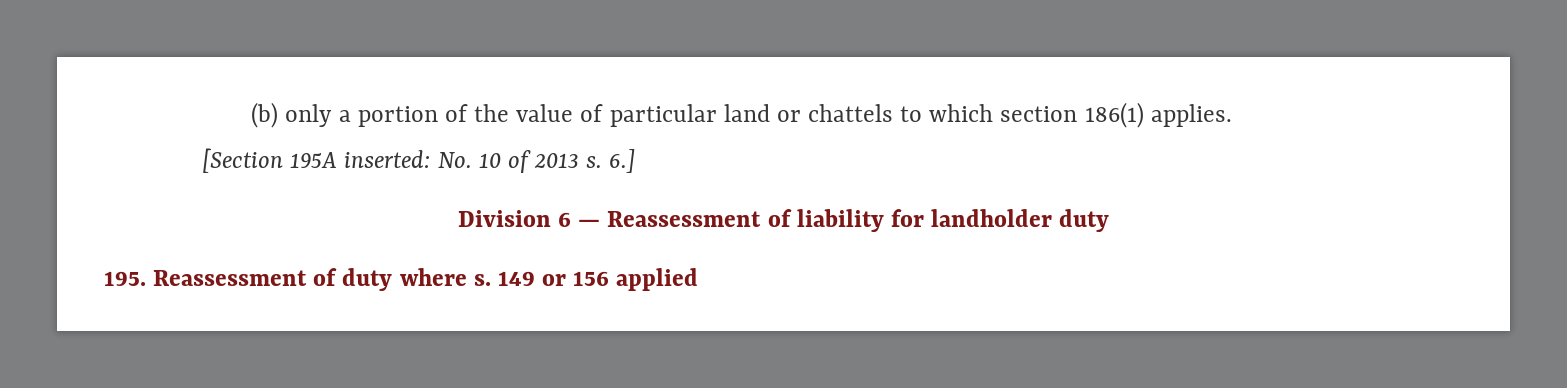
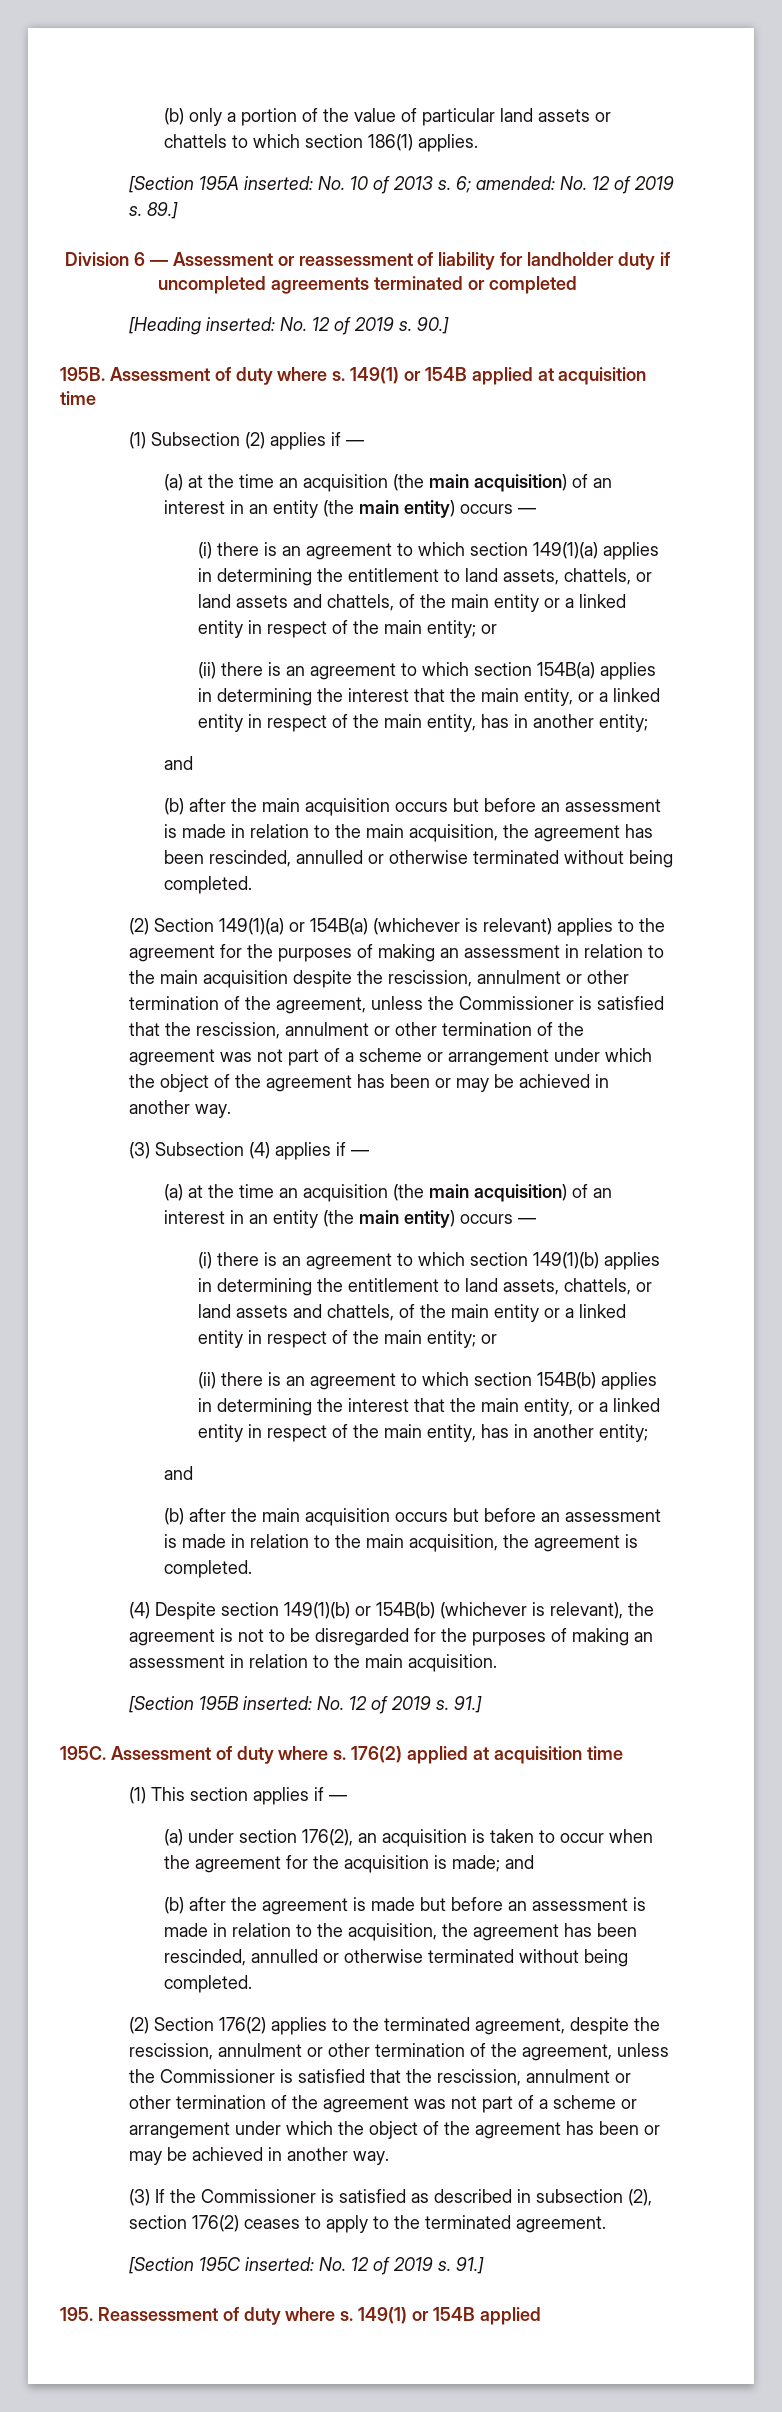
- (b) only a portion of the value of particular land or chattels to which section 186(1) applies.
+ (b) only a portion of the value of particular land assets or chattels to which section 186(1) applies.
- 6.]
+ 6; amended: No. 12 of 2019 s. 89.]
- Division 6 — Reassessment of liability for landholder duty
+ Division 6 — Assessment or reassessment of liability for landholder duty if uncompleted agreements terminated or completed
+ [Heading inserted: No. 12 of 2019 s. 90.]
+ 195B. Assessment of duty where s. 149(1) or 154B applied at acquisition time
+ (1) Subsection (2) applies if —
+ (a) at the time an acquisition (the main acquisition) of an interest in an entity (the main entity) occurs —
+ (i) there is an agreement to which section 149(1)(a) applies in determining the entitlement to land assets, chattels, or land assets and chattels, of the main entity or a linked entity in respect of the main entity; or
+ (ii) there is an agreement to which section 154B(a) applies in determining the interest that the main entity, or a linked entity in respect of the main entity, has in another entity;
+ and
+ (b) after the main acquisition occurs but before an assessment is made in relation to the main acquisition, the agreement has been rescinded, annulled or otherwise terminated without being completed.
+ (2) Section 149(1)(a) or 154B(a) (whichever is relevant) applies to the agreement for the purposes of making an assessment in relation to the main acquisition despite the rescission, annulment or other termination of the agreement, unless the Commissioner is satisfied that the rescission, annulment or other termination of the agreement was not part of a scheme or arrangement under which the object of the agreement has been or may be achieved in another way.
+ (3) Subsection (4) applies if —
+ (a) at the time an acquisition (the main acquisition) of an interest in an entity (the main entity) occurs —
+ (i) there is an agreement to which section 149(1)(b) applies in determining the entitlement to land assets, chattels, or land assets and chattels, of the main entity or a linked entity in respect of the main entity; or
+ (ii) there is an agreement to which section 154B(b) applies in determining the interest that the main entity, or a linked entity in respect of the main entity, has in another entity;
+ and
+ (b) after the main acquisition occurs but before an assessment is made in relation to the main acquisition, the agreement is completed.
+ (4) Despite section 149(1)(b) or 154B(b) (whichever is relevant), the agreement is not to be disregarded for the purposes of making an assessment in relation to the main acquisition.
+ [Section 195B inserted: No. 12 of 2019 s. 91.]
+ 195C. Assessment of duty where s. 176(2) applied at acquisition time
+ (1) This section applies if —
+ (a) under section 176(2), an acquisition is taken to occur when the agreement for the acquisition is made; and
+ (b) after the agreement is made but before an assessment is made in relation to the acquisition, the agreement has been rescinded, annulled or otherwise terminated without being completed.
+ (2) Section 176(2) applies to the terminated agreement, despite the rescission, annulment or other termination of the agreement, unless the Commissioner is satisfied that the rescission, annulment or other termination of the agreement was not part of a scheme or arrangement under which the object of the agreement has been or may be achieved in another way.
+ (3) If the Commissioner is satisfied as described in subsection (2), section 176(2) ceases to apply to the terminated agreement.
+ [Section 195C inserted: No. 12 of 2019 s. 91.]
- 195. Reassessment of duty where s. 149 or 156 applied
+ 195. Reassessment of duty where s. 149(1) or 154B applied

